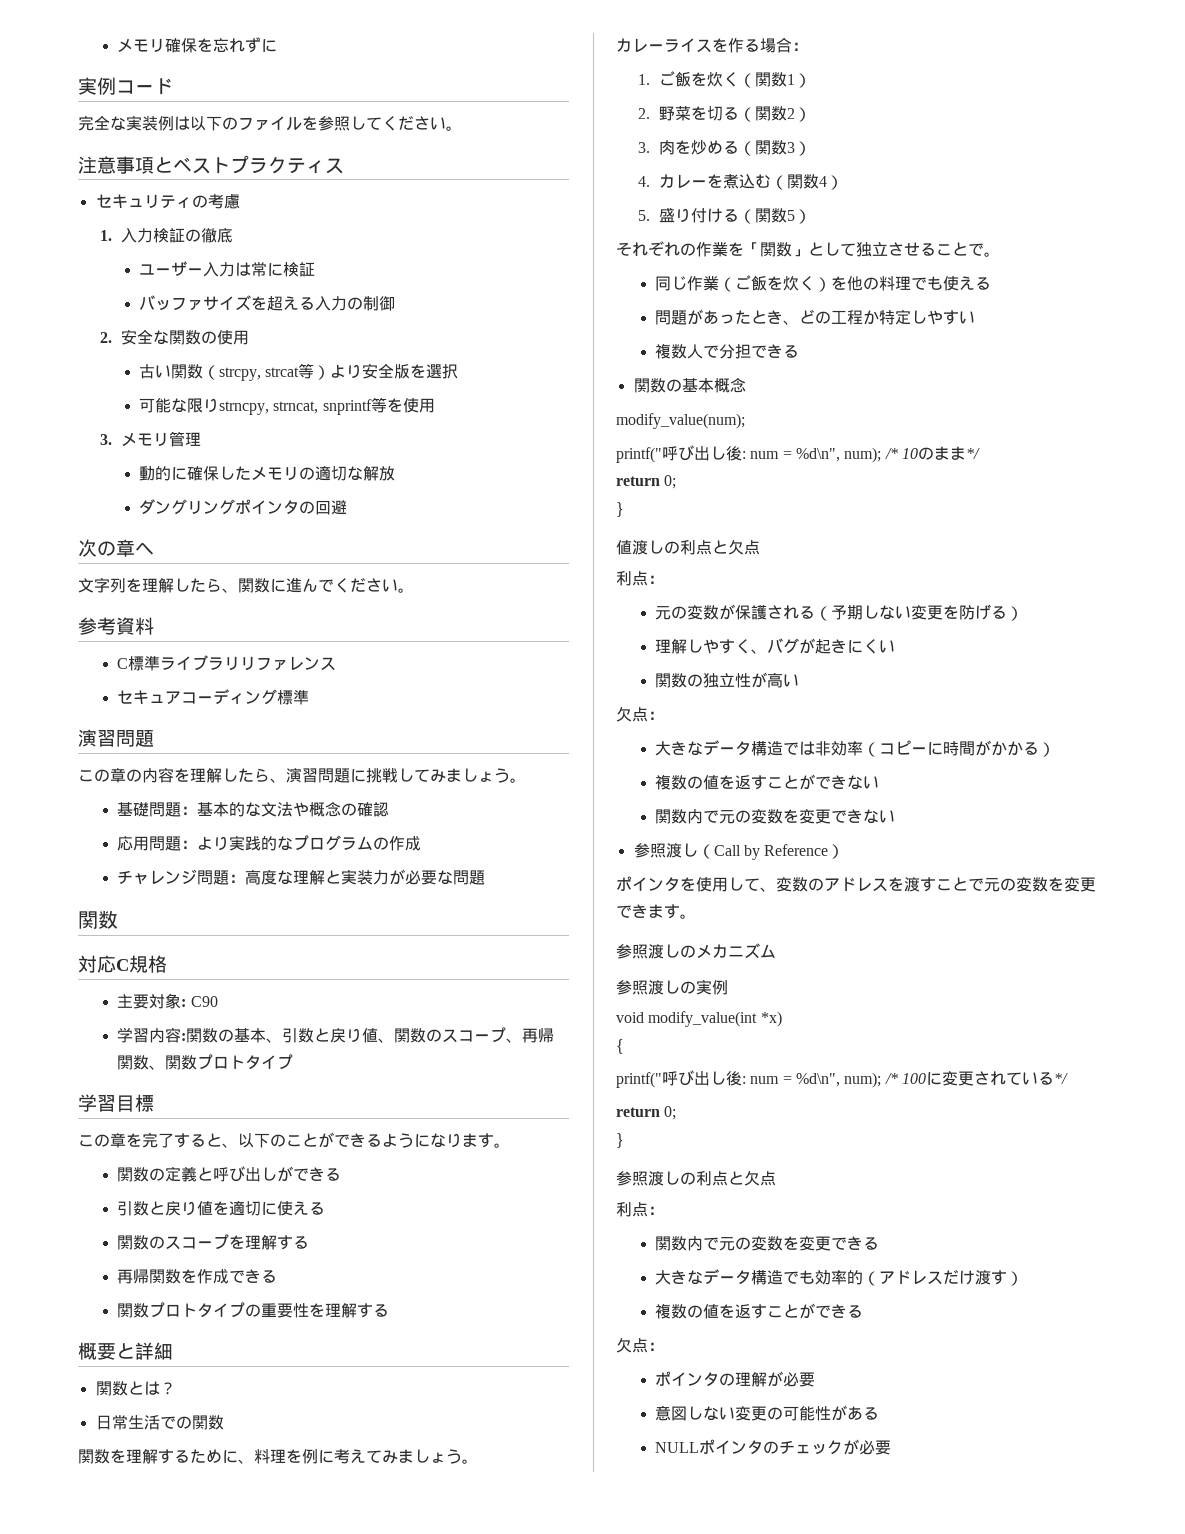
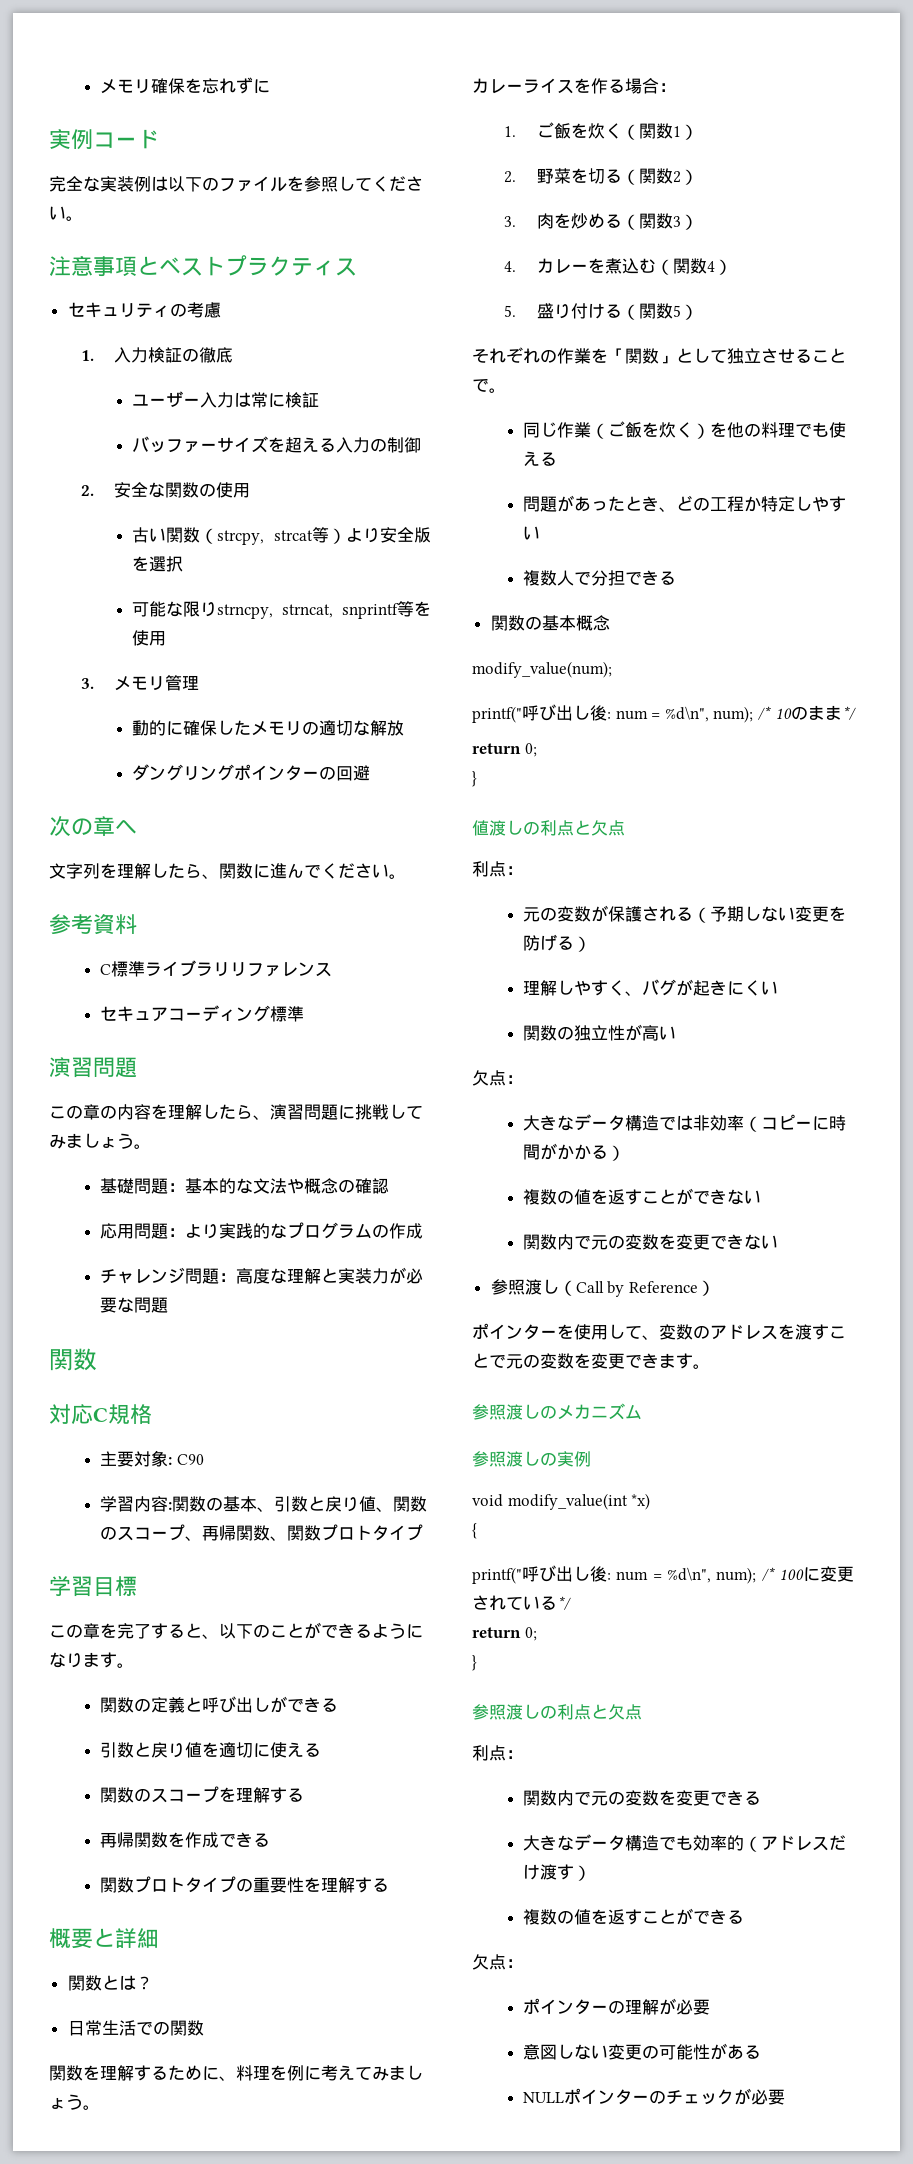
- バッファサイズを超える入力の制御
+ バッファーサイズを超える入力の制御
- ダングリングポインタの回避
+ ダングリングポインターの回避
- ポインタを使用して、変数のアドレスを渡すことで元の変数を変更できます。
+ ポインターを使用して、変数のアドレスを渡すことで元の変数を変更できます。
- ポインタの理解が必要
+ ポインターの理解が必要
- NULLポインタのチェックが必要
+ NULLポインターのチェックが必要

